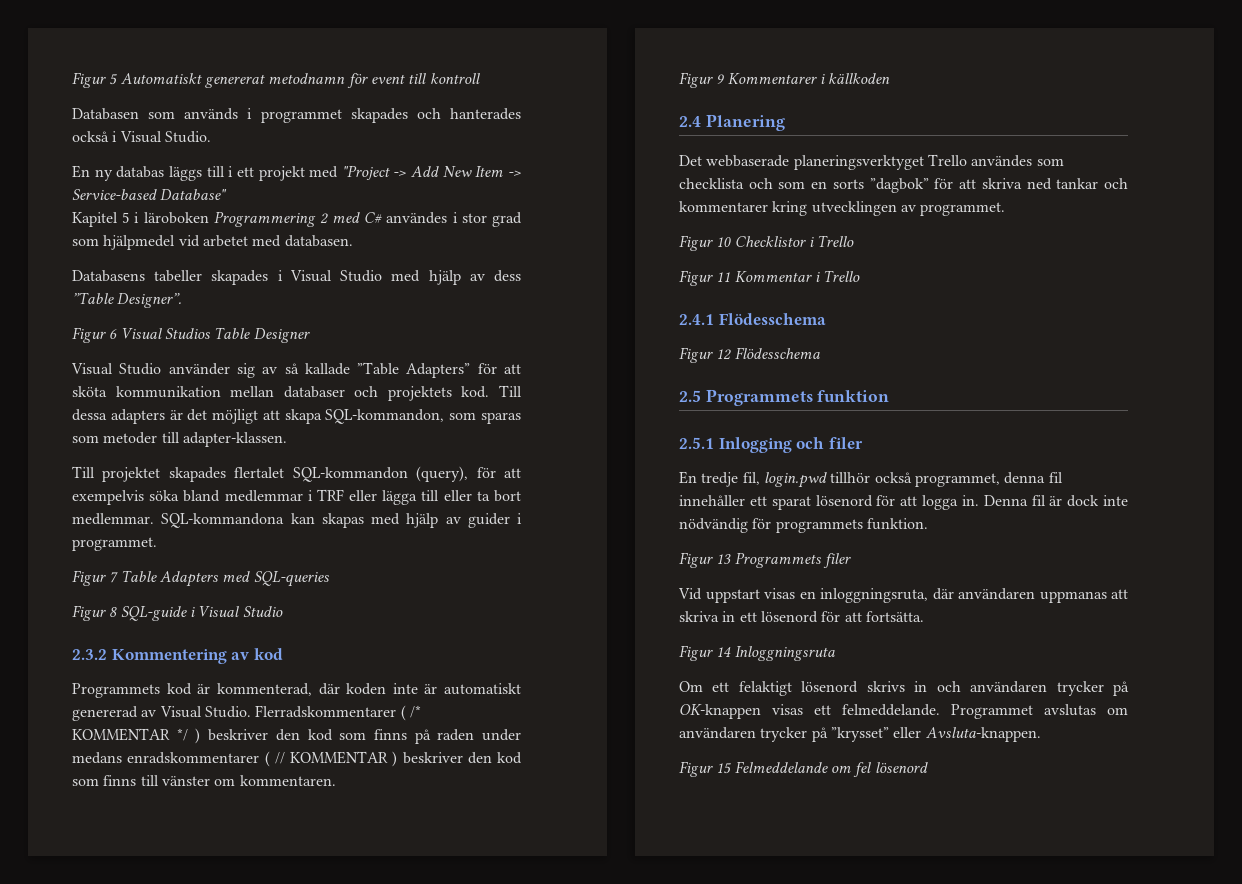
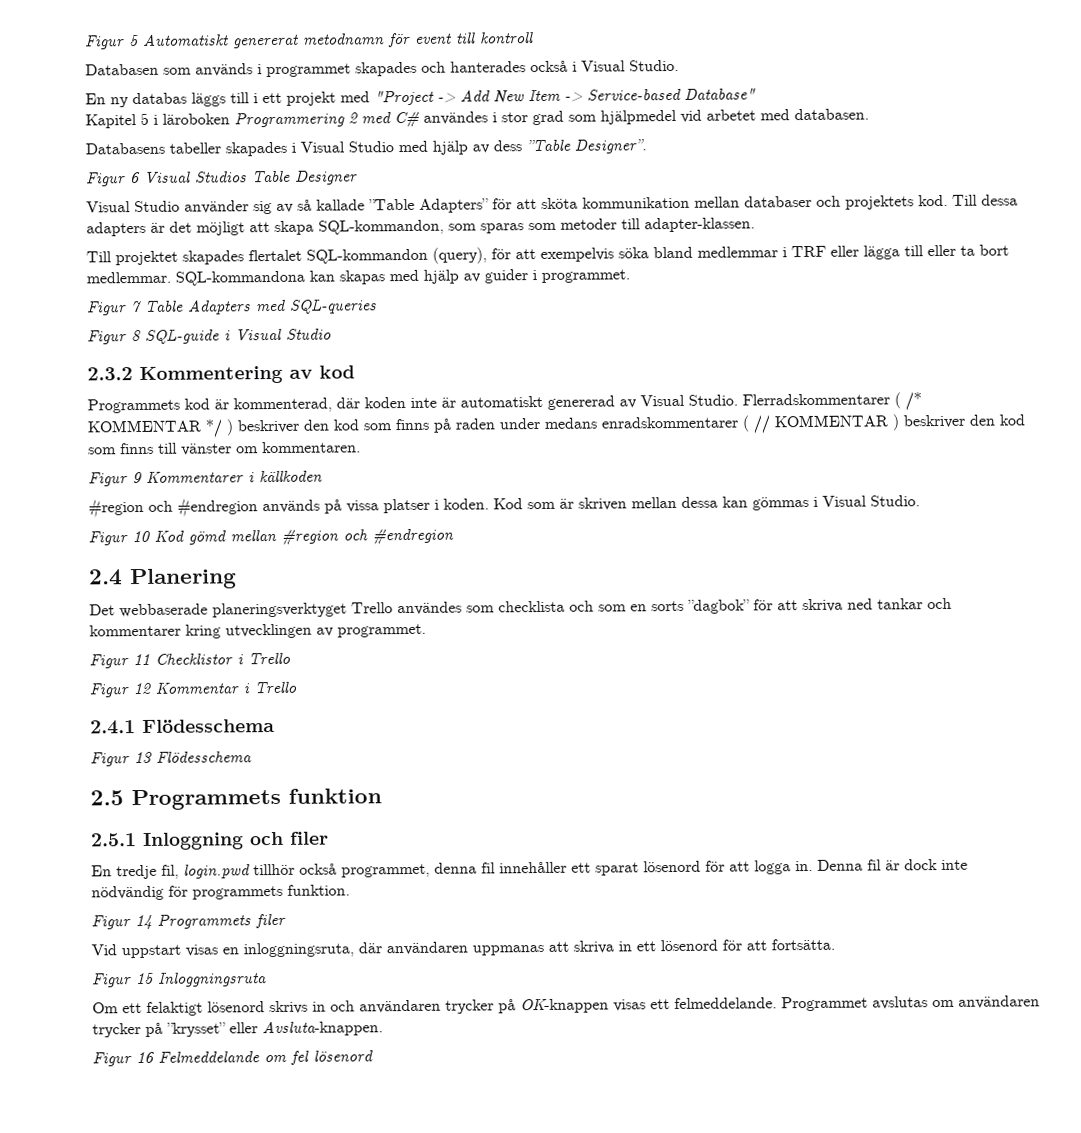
+ #region och #endregion används på vissa platser i koden. Kod som är skriven mellan dessa kan gömmas i Visual Studio.
+ Figur 10 Kod gömd mellan #region och #endregion
- Figur 10 Checklistor i Trello
+ Figur 11 Checklistor i Trello
- Figur 11 Kommentar i Trello
+ Figur 12 Kommentar i Trello
- Figur 12 Flödesschema
+ Figur 13 Flödesschema
- 2.5.1 Inlogging och filer
+ 2.5.1 Inloggning och filer
- Figur 13 Programmets filer
+ Figur 14 Programmets filer
- Figur 14 Inloggningsruta
+ Figur 15 Inloggningsruta
- Figur 15 Felmeddelande om fel lösenord
+ Figur 16 Felmeddelande om fel lösenord

